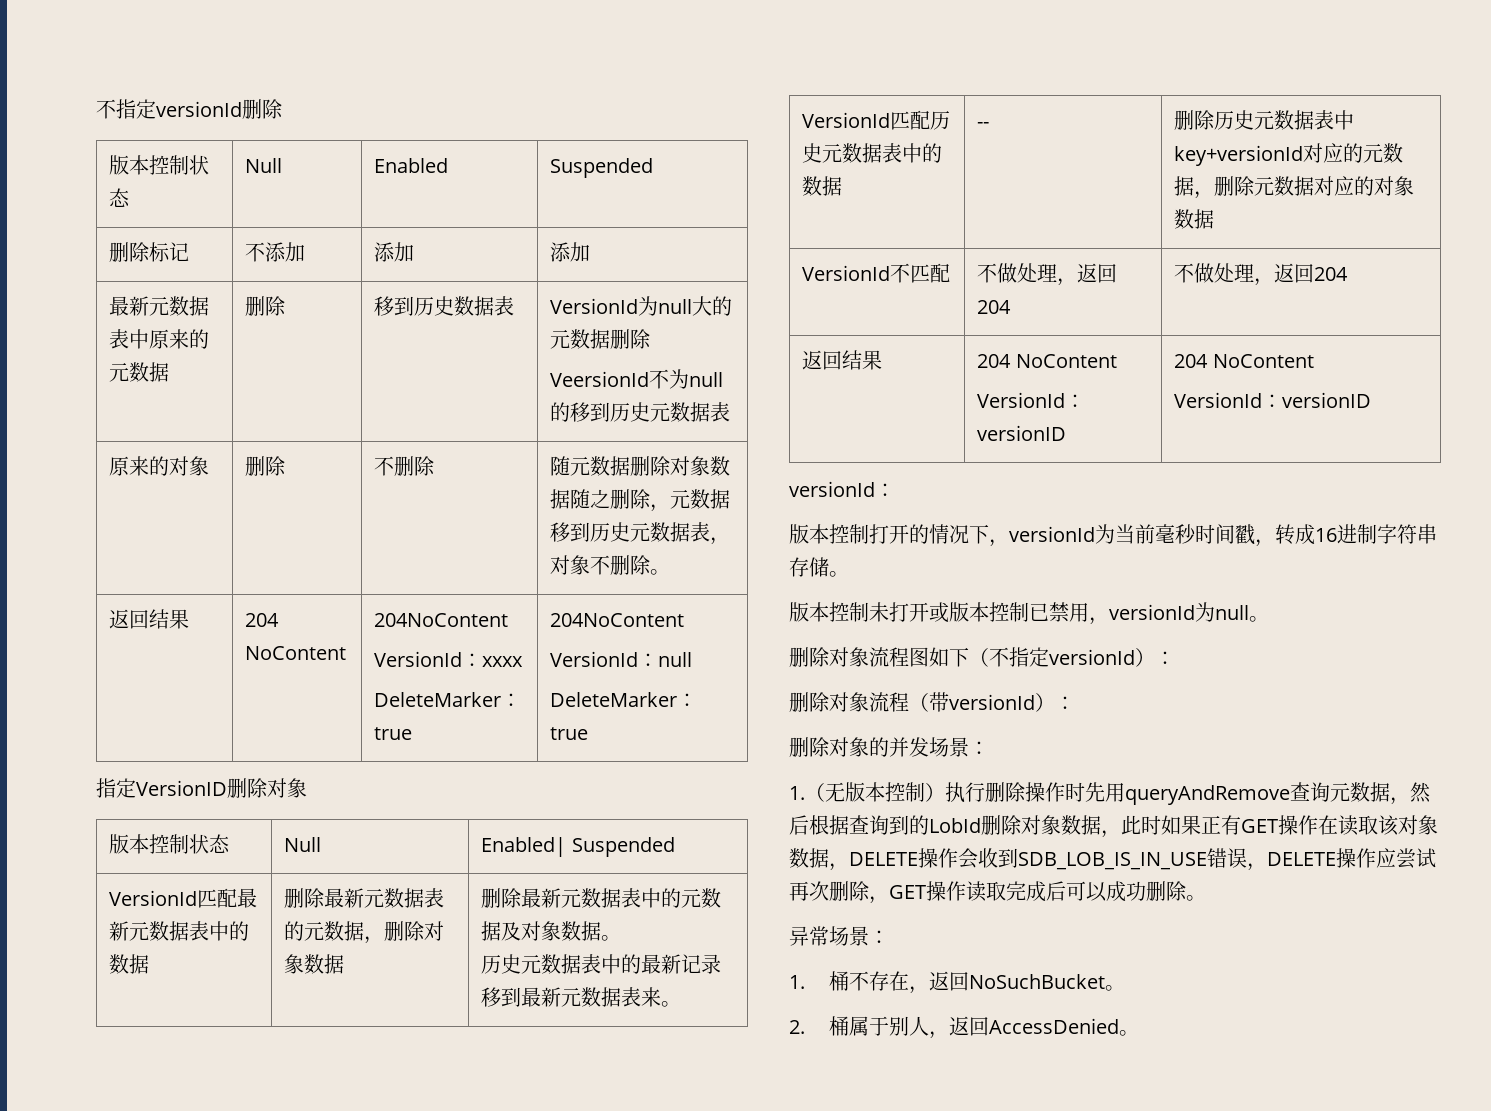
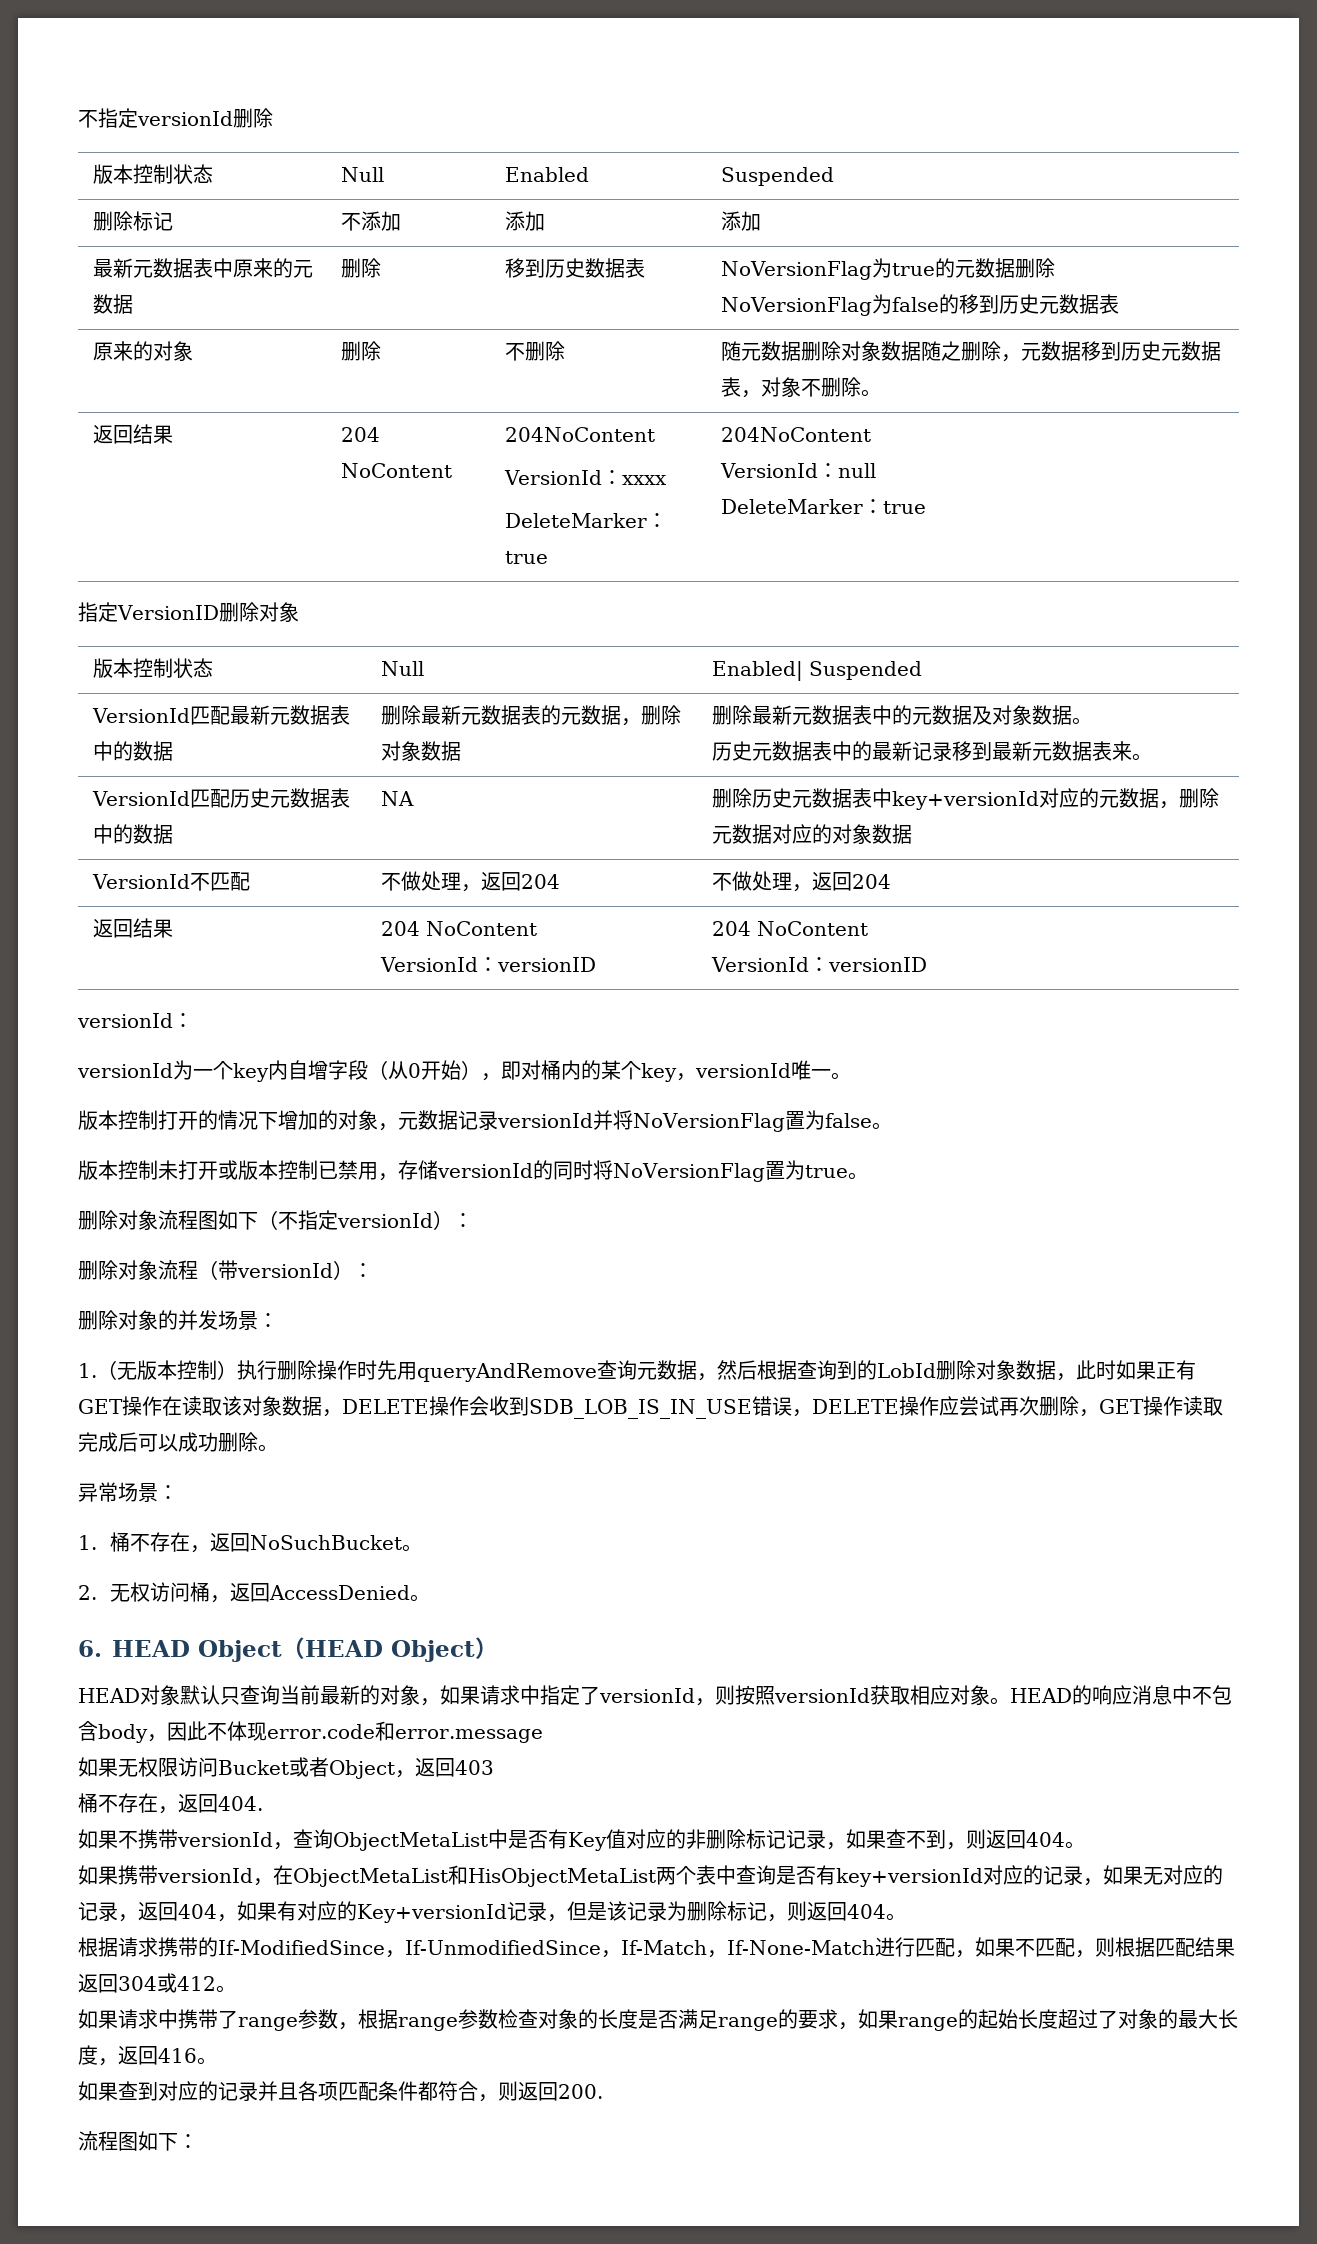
- 最新元数据表中原来的元数据 | 删除 | 移到历史数据表 | VersionId为null大的元数据删除
- VeersionId不为null的移到历史元数据表
+ 最新元数据表中原来的元数据 | 删除 | 移到历史数据表 | NoVersionFlag为true的元数据删除
+ NoVersionFlag为false的移到历史元数据表
- VersionId匹配历史元数据表中的数据 | -- | 删除历史元数据表中key+versionId对应的元数据，删除元数据对应的对象数据
+ VersionId匹配历史元数据表中的数据 | NA | 删除历史元数据表中key+versionId对应的元数据，删除元数据对应的对象数据
+ versionId为一个key内自增字段（从0开始），即对桶内的某个key，versionId唯一。
- 版本控制打开的情况下，versionId为当前毫秒时间戳，转成16进制字符串存储。
+ 版本控制打开的情况下增加的对象，元数据记录versionId并将NoVersionFlag置为false。
- 版本控制未打开或版本控制已禁用，versionId为null。
+ 版本控制未打开或版本控制已禁用，存储versionId的同时将NoVersionFlag置为true。
- 2.桶属于别人，返回AccessDenied。
+ 2.无权访问桶，返回AccessDenied。
+ 6. HEAD Object（HEAD Object）
+ HEAD对象默认只查询当前最新的对象，如果请求中指定了versionId，则按照versionId获取相应对象。HEAD的响应消息中不包含body，因此不体现error.code和error.message
+ 如果无权限访问Bucket或者Object，返回403
+ 桶不存在，返回404.
+ 如果不携带versionId，查询ObjectMetaList中是否有Key值对应的非删除标记记录，如果查不到，则返回404。
+ 如果携带versionId，在ObjectMetaList和HisObjectMetaList两个表中查询是否有key+versionId对应的记录，如果无对应的记录，返回404，如果有对应的Key+versionId记录，但是该记录为删除标记，则返回404。
+ 根据请求携带的If-ModifiedSince，If-UnmodifiedSince，If-Match，If-None-Match进行匹配，如果不匹配，则根据匹配结果返回304或412。
+ 如果请求中携带了range参数，根据range参数检查对象的长度是否满足range的要求，如果range的起始长度超过了对象的最大长度，返回416。
+ 如果查到对应的记录并且各项匹配条件都符合，则返回200.
+ 流程图如下：

